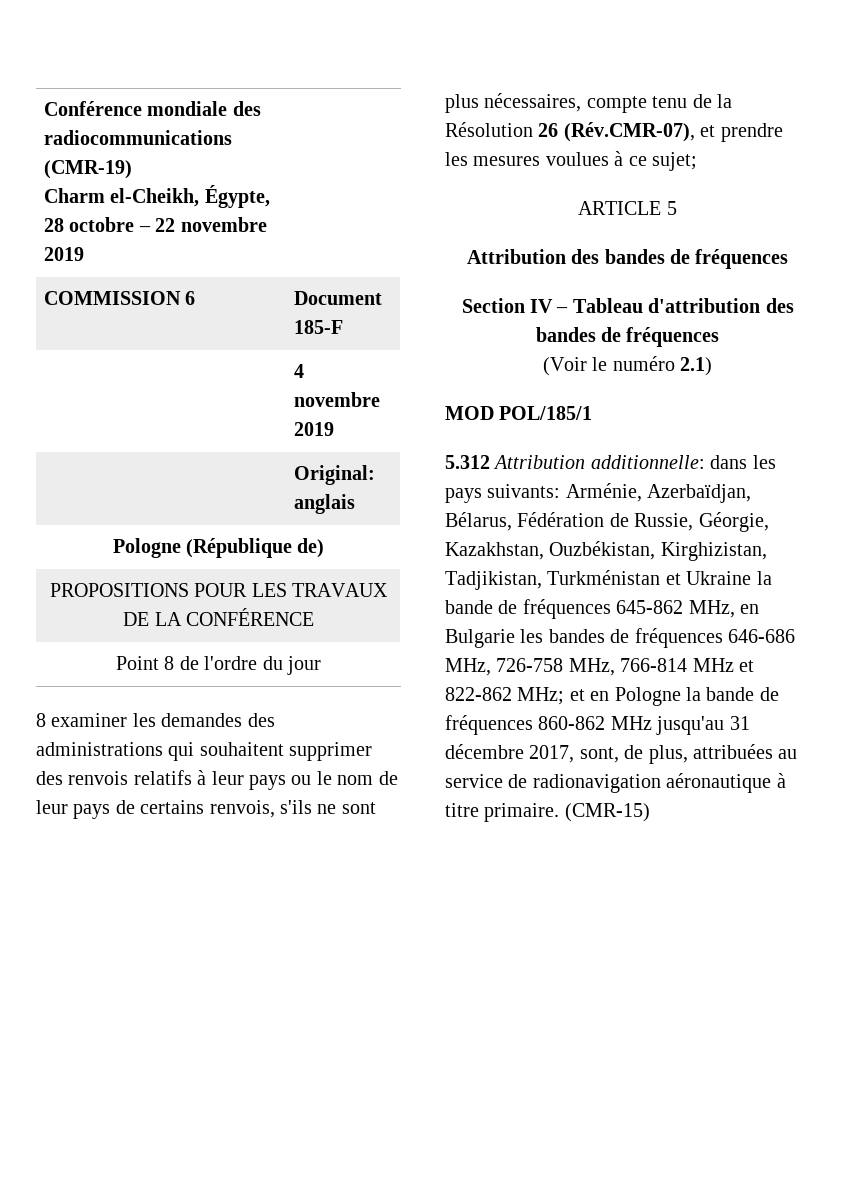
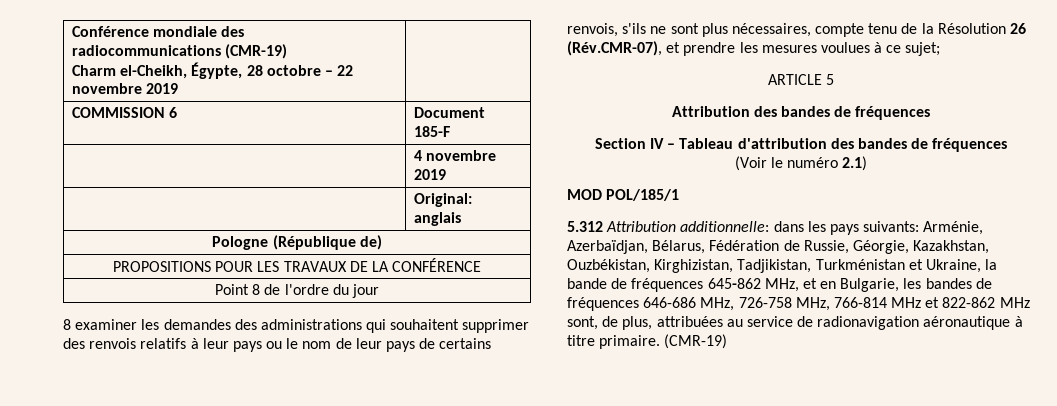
- 5.312 Attribution additionnelle: dans les pays suivants: Arménie, Azerbaïdjan, Bélarus, Fédération de Russie, Géorgie, Kazakhstan, Ouzbékistan, Kirghizistan, Tadjikistan, Turkménistan et Ukraine la bande de fréquences 645-862 MHz, en Bulgarie les bandes de fréquences 646-686 MHz, 726-758 MHz, 766-814 MHz et 822-862 MHz; et en Pologne la bande de fréquences 860-862 MHz jusqu'au 31 décembre 2017, sont, de plus, attribuées au service de radionavigation aéronautique à titre primaire. (CMR-15)
+ 5.312 Attribution additionnelle: dans les pays suivants: Arménie, Azerbaïdjan, Bélarus, Fédération de Russie, Géorgie, Kazakhstan, Ouzbékistan, Kirghizistan, Tadjikistan, Turkménistan et Ukraine, la bande de fréquences 645-862 MHz, et en Bulgarie, les bandes de fréquences 646-686 MHz, 726-758 MHz, 766-814 MHz et 822-862 MHz sont, de plus, attribuées au service de radionavigation aéronautique à titre primaire. (CMR-19)

